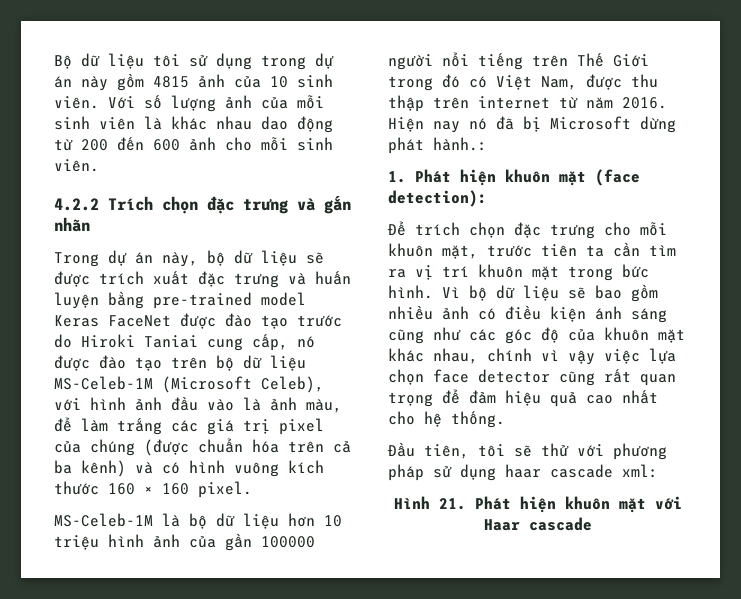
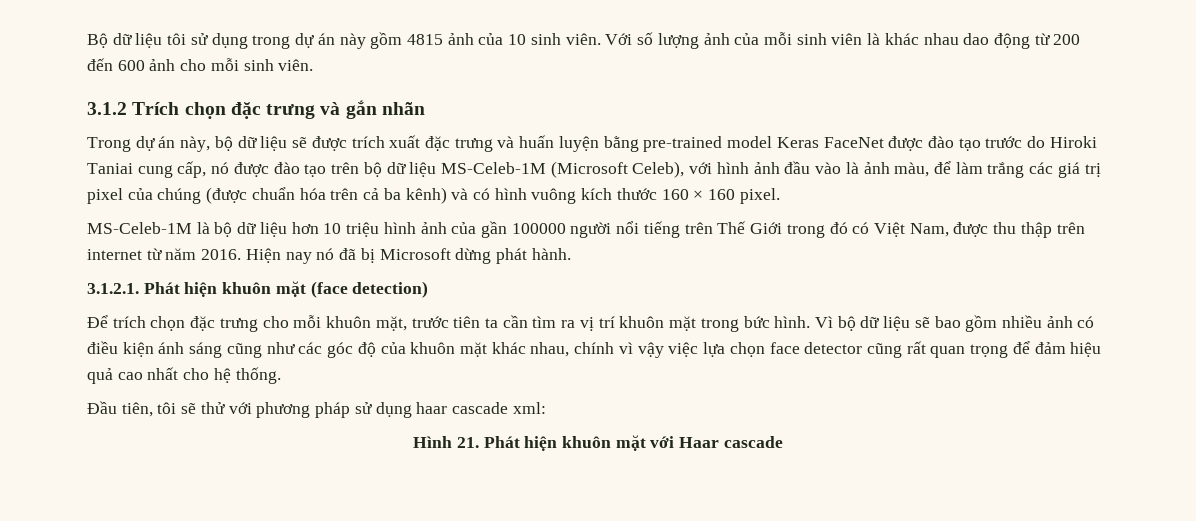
- 4.2.2 Trích chọn đặc trưng và gắn nhãn
+ 3.1.2 Trích chọn đặc trưng và gắn nhãn
- Hiện nay nó đã bị Microsoft dừng phát hành.:
- 1. Phát hiện khuôn mặt (face detection):
+ Hiện nay nó đã bị Microsoft dừng phát hành.
+ 3.1.2.1. Phát hiện khuôn mặt (face detection)

